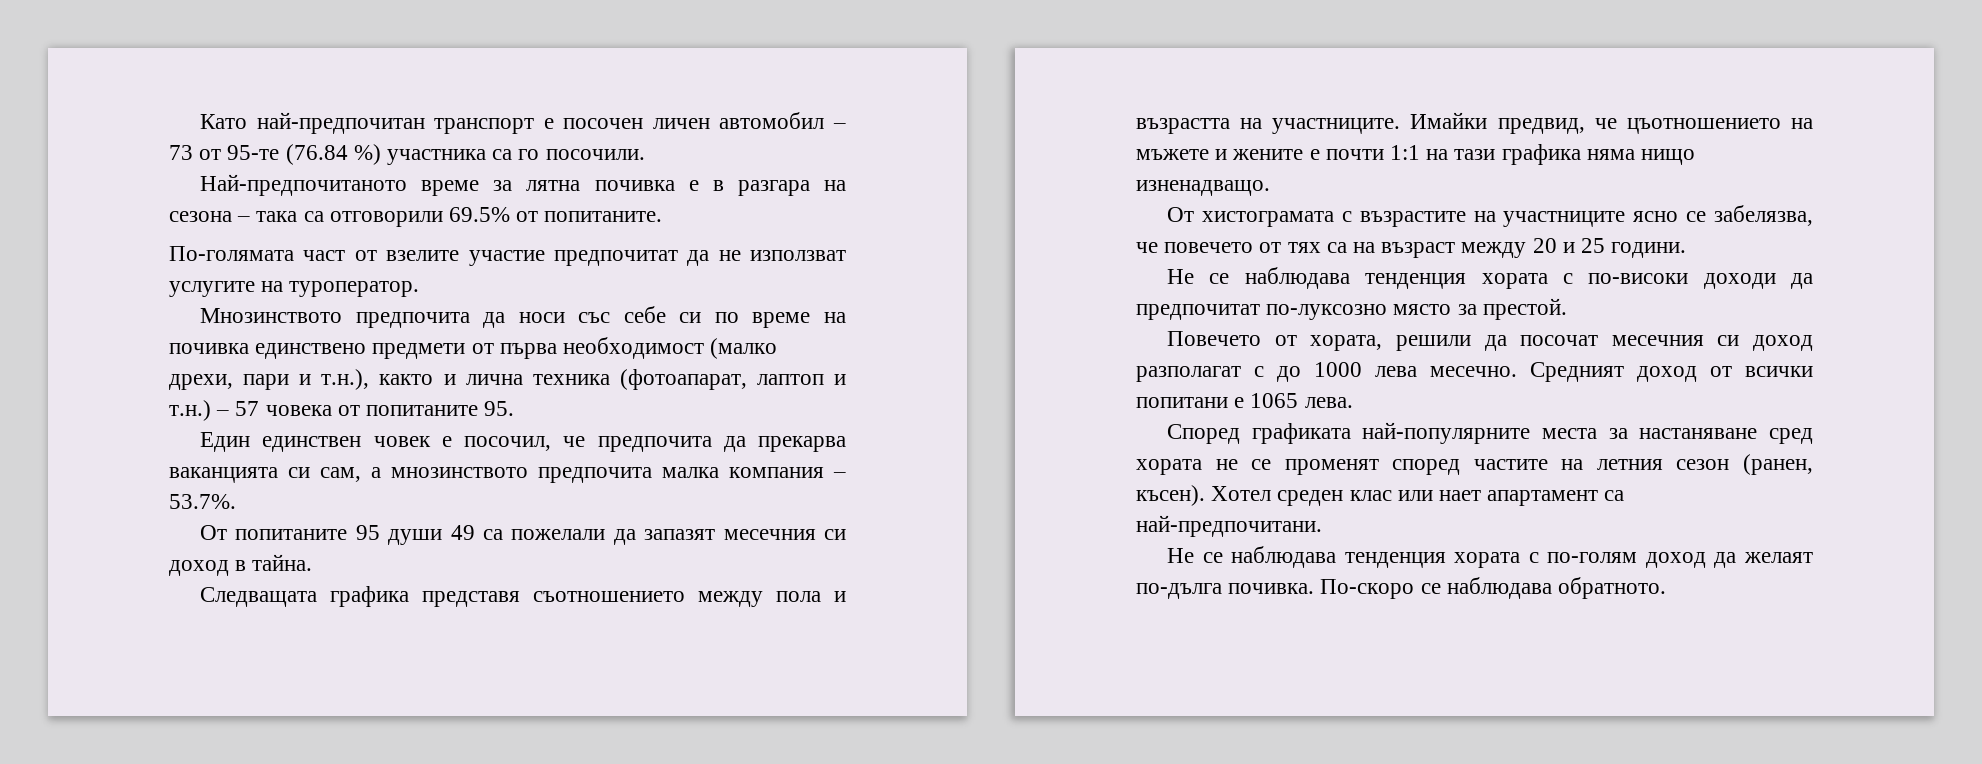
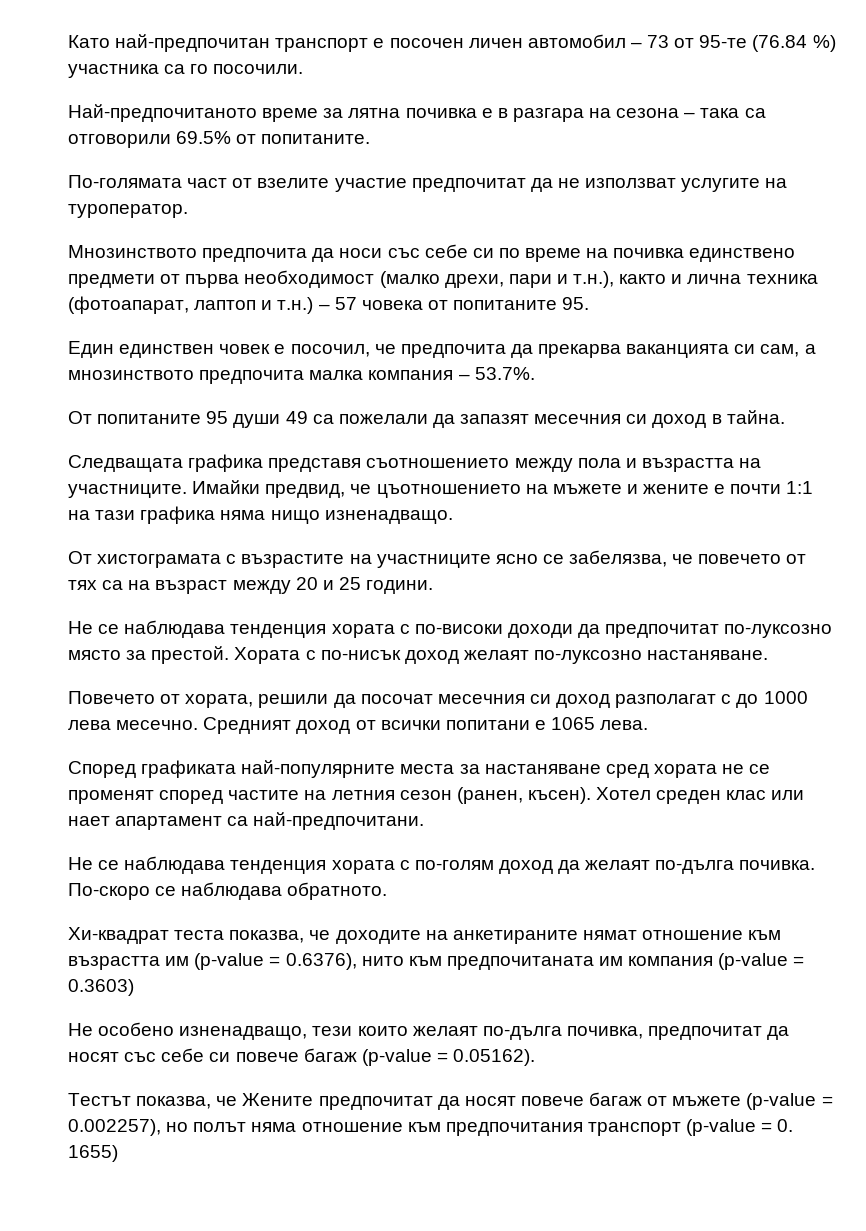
+ Хората с по-нисък доход желаят по-луксозно настаняване.
+ Хи-квадрат теста показва, че доходите на анкетираните нямат отношение към възрастта им (p-value = 0.6376), нито към предпочитаната им компания (p-value = 0.3603)
+ Не особено изненадващо, тези които желаят по-дълга почивка, предпочитат да носят със себе си повече багаж (p-value = 0.05162).
+ Тестът показва, че Жените предпочитат да носят повече багаж от мъжете (p-value = 0.002257), но полът няма отношение към предпочитания транспорт (p-value = 0. 1655)

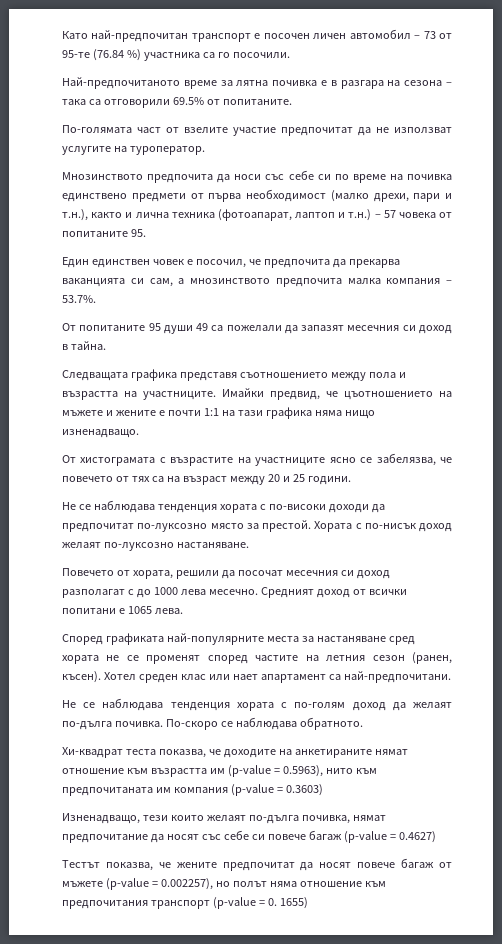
- Хи-квадрат теста показва, че доходите на анкетираните нямат отношение към възрастта им (p-value = 0.6376), нито към предпочитаната им компания (p-value = 0.3603)
+ Хи-квадрат теста показва, че доходите на анкетираните нямат отношение към възрастта им (p-value = 0.5963), нито към предпочитаната им компания (p-value = 0.3603)
- Не особено изненадващо, тези които желаят по-дълга почивка, предпочитат да носят със себе си повече багаж (p-value = 0.05162).
+ Изненадващо, тези които желаят по-дълга почивка, нямат предпочитание да носят със себе си повече багаж (p-value = 0.4627)
- Тестът показва, че Жените предпочитат да носят повече багаж от мъжете (p-value = 0.002257), но полът няма отношение към предпочитания транспорт (p-value = 0. 1655)
+ Тестът показва, че жените предпочитат да носят повече багаж от мъжете (p-value = 0.002257), но полът няма отношение към предпочитания транспорт (p-value = 0. 1655)

